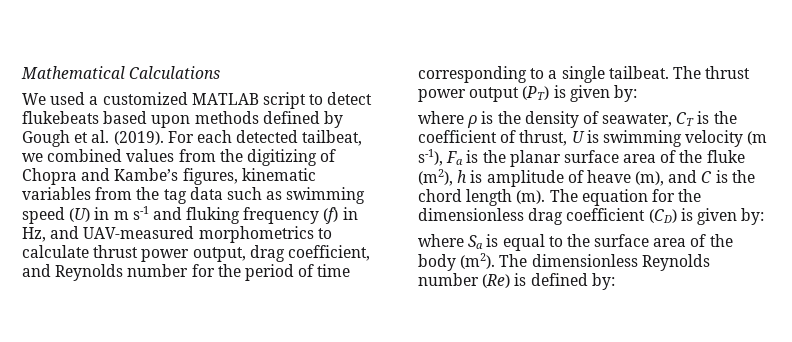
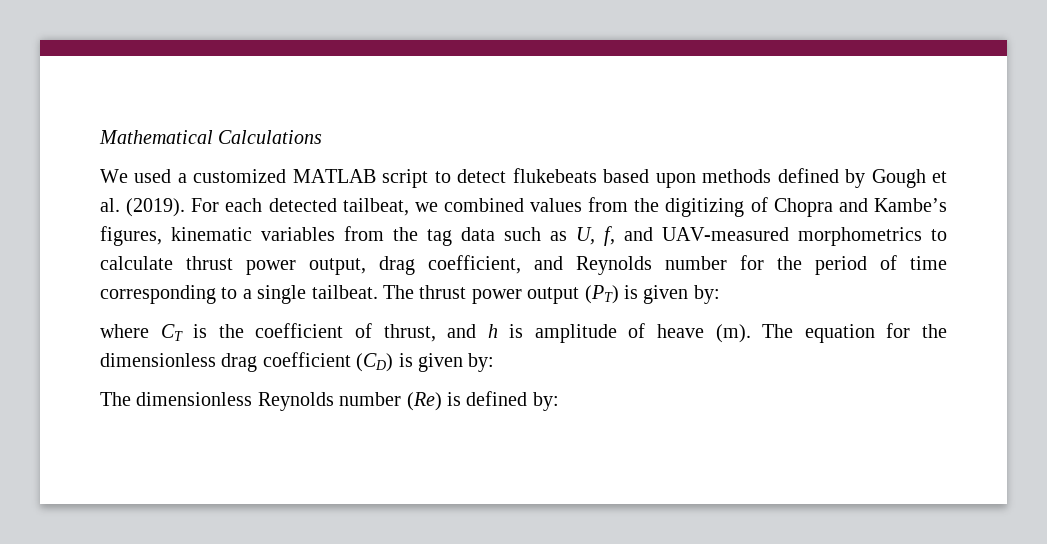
- For each detected tailbeat, we combined values from the digitizing of Chopra and Kambe’s figures, kinematic variables from the tag data such as swimming speed (U) in m s-1 and fluking frequency (f) in Hz, and UAV-measured morphometrics to calculate thrust power output, drag coefficient, and Reynolds number for the period of time corresponding to a single tailbeat.
+ For each detected tailbeat, we combined values from the digitizing of Chopra and Kambe’s figures, kinematic variables from the tag data such as U, f, and UAV-measured morphometrics to calculate thrust power output, drag coefficient, and Reynolds number for the period of time corresponding to a single tailbeat.
- where ρ is the density of seawater, CT is the coefficient of thrust, U is swimming velocity (m s-1), Fa is the planar surface area of the fluke (m2), h is amplitude of heave (m), and C is the chord length (m).
+ where CT is the coefficient of thrust, and h is amplitude of heave (m).
- where Sa is equal to the surface area of the body (m2).

